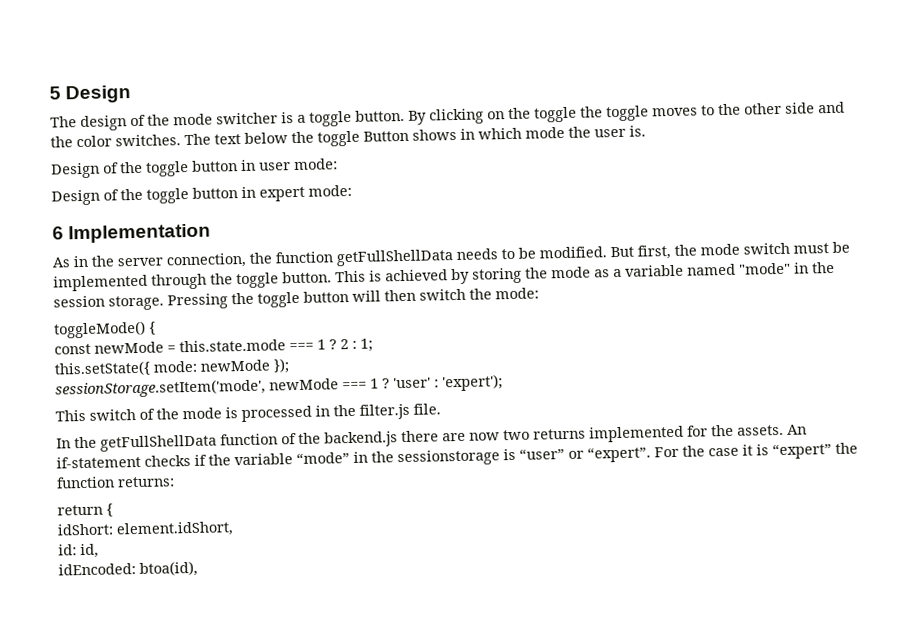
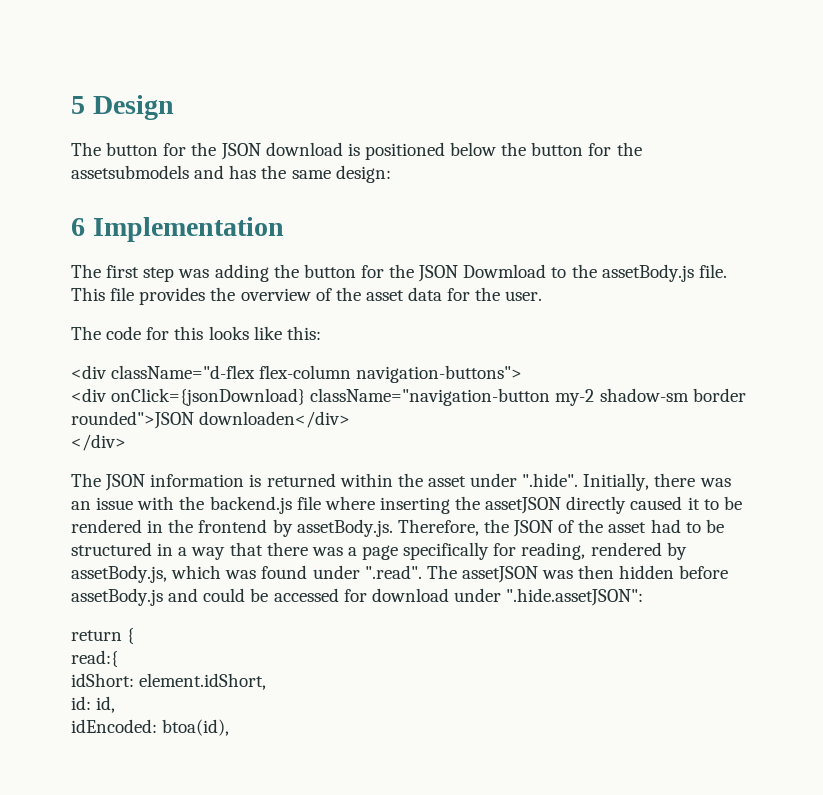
- The design of the mode switcher is a toggle button. By clicking on the toggle the toggle moves to the other side and the color switches. The text below the toggle Button shows in which mode the user is.
- Design of the toggle button in user mode:
- Design of the toggle button in expert mode:
+ The button for the JSON download is positioned below the button for the assetsubmodels and has the same design:
  6 Implementation
- As in the server connection, the function getFullShellData needs to be modified. But first, the mode switch must be implemented through the toggle button. This is achieved by storing the mode as a variable named "mode" in the session storage. Pressing the toggle button will then switch the mode:
- toggleMode() {
- const newMode = this.state.mode === 1 ? 2 : 1;
- this.setState({ mode: newMode });
- sessionStorage.setItem('mode', newMode === 1 ? 'user' : 'expert');
- This switch of the mode is processed in the filter.js file.
- In the getFullShellData function of the backend.js there are now two returns implemented for the assets. An if-statement checks if the variable “mode” in the sessionstorage is “user” or “expert”. For the case it is “expert” the function returns:
+ The first step was adding the button for the JSON Dowmload to the assetBody.js file. This file provides the overview of the asset data for the user.
+ The code for this looks like this:
+ <div className="d-flex flex-column navigation-buttons">
+ <div onClick={jsonDownload} className="navigation-button my-2 shadow-sm border rounded">JSON downloaden</div>
+ </div>
+ The JSON information is returned within the asset under ".hide". Initially, there was an issue with the backend.js file where inserting the assetJSON directly caused it to be rendered in the frontend by assetBody.js. Therefore, the JSON of the asset had to be structured in a way that there was a page specifically for reading, rendered by assetBody.js, which was found under ".read". The assetJSON was then hidden before assetBody.js and could be accessed for download under ".hide.assetJSON":
+ read:{

